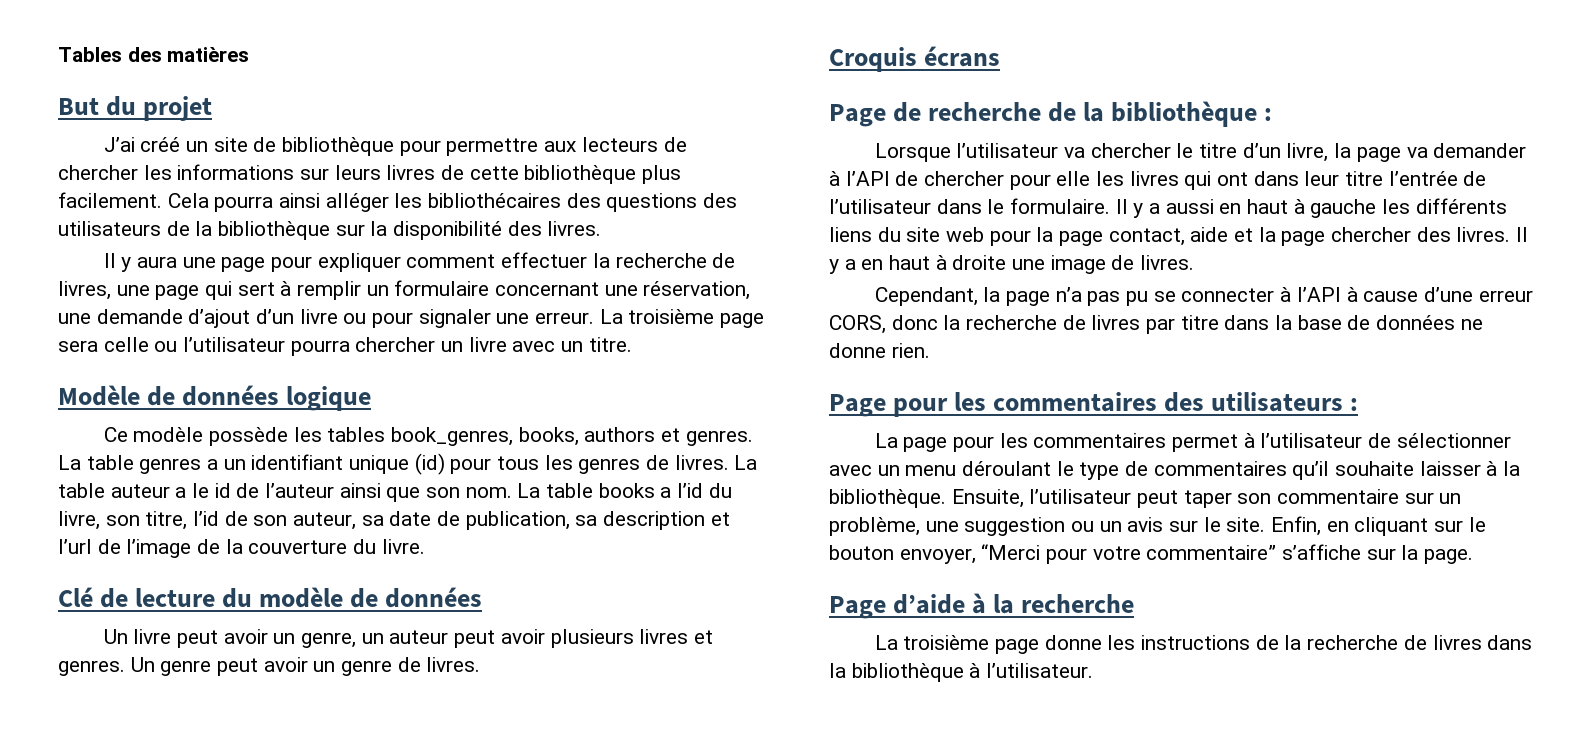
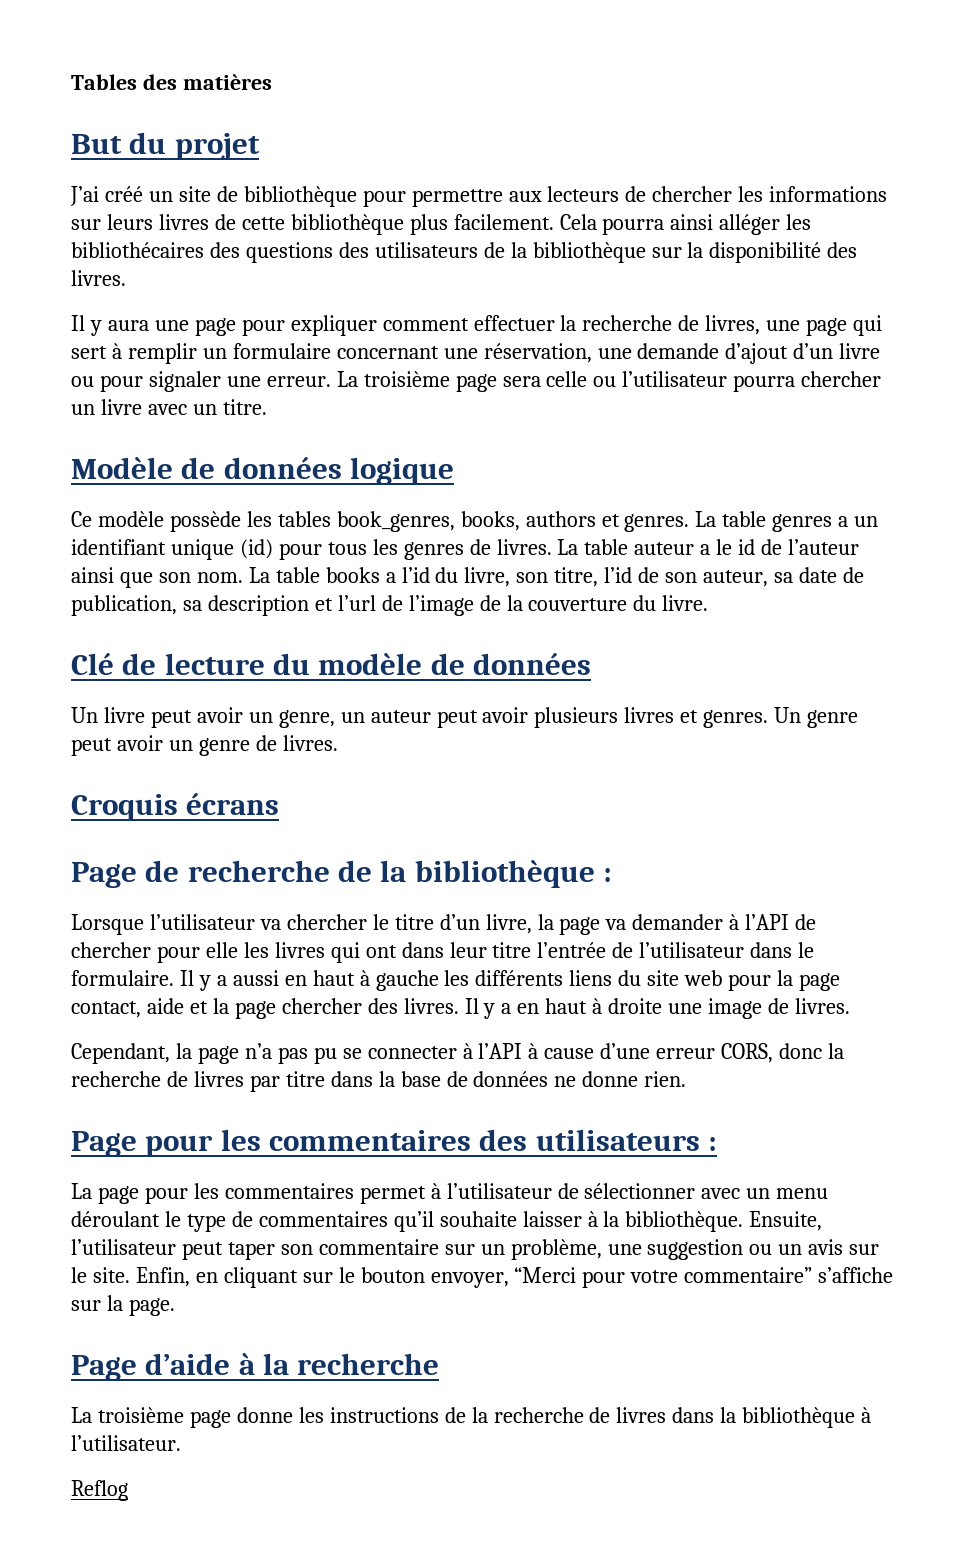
+ Reflog

